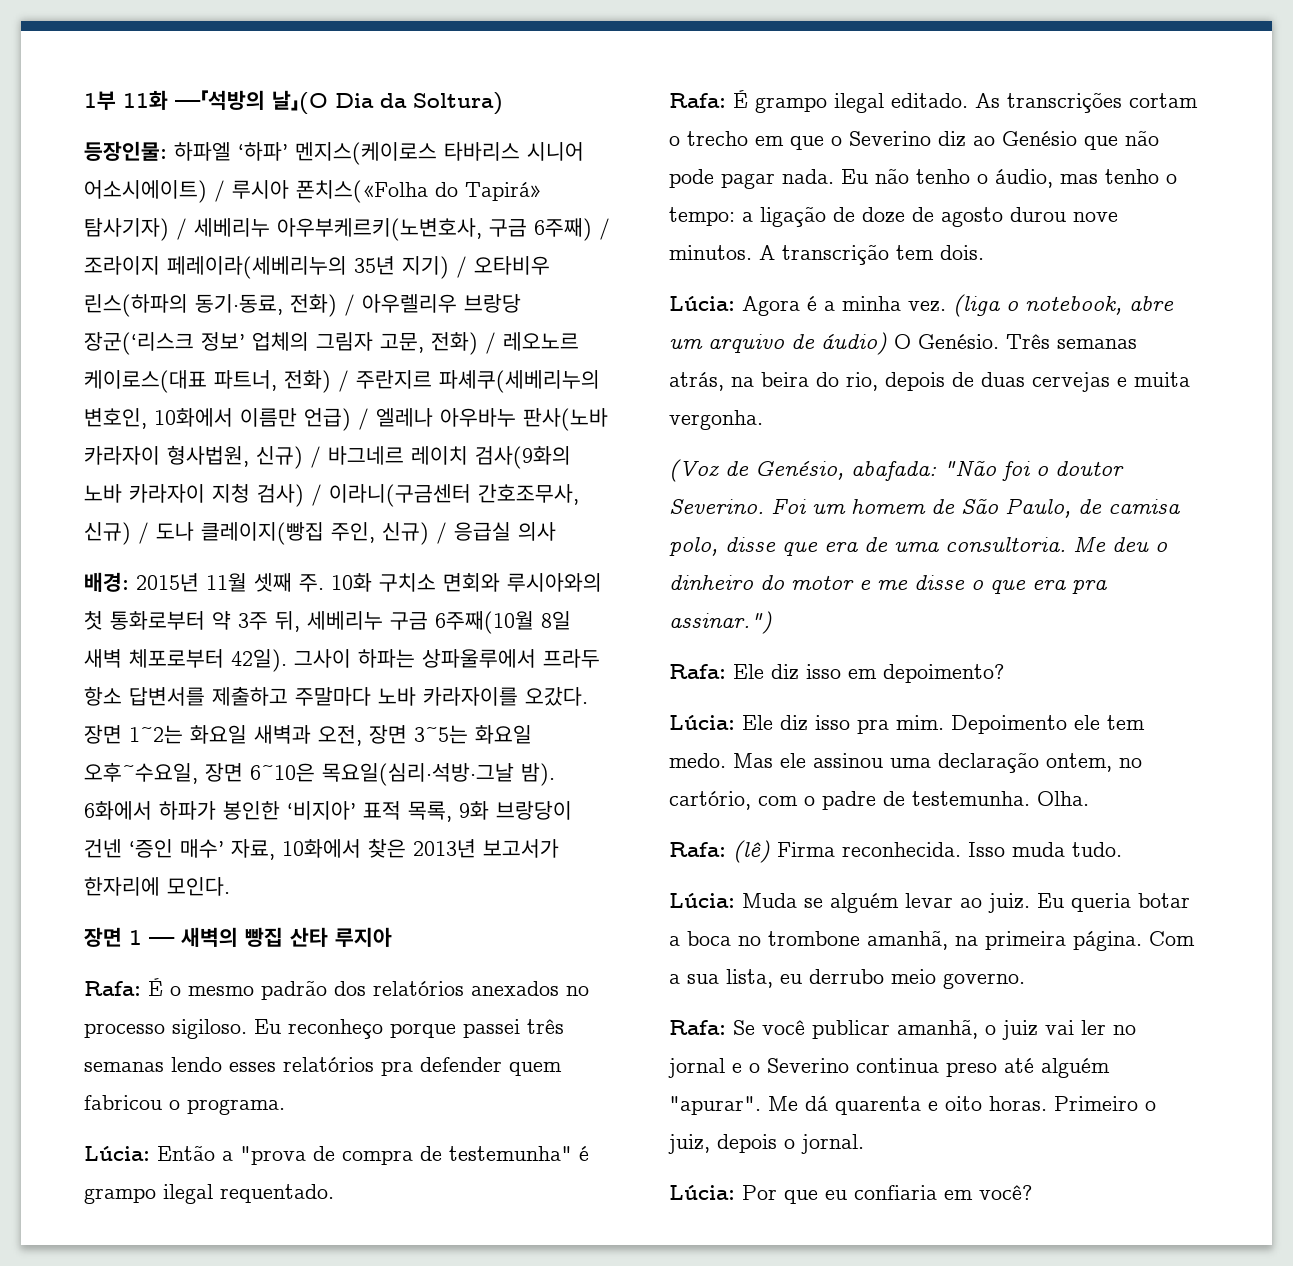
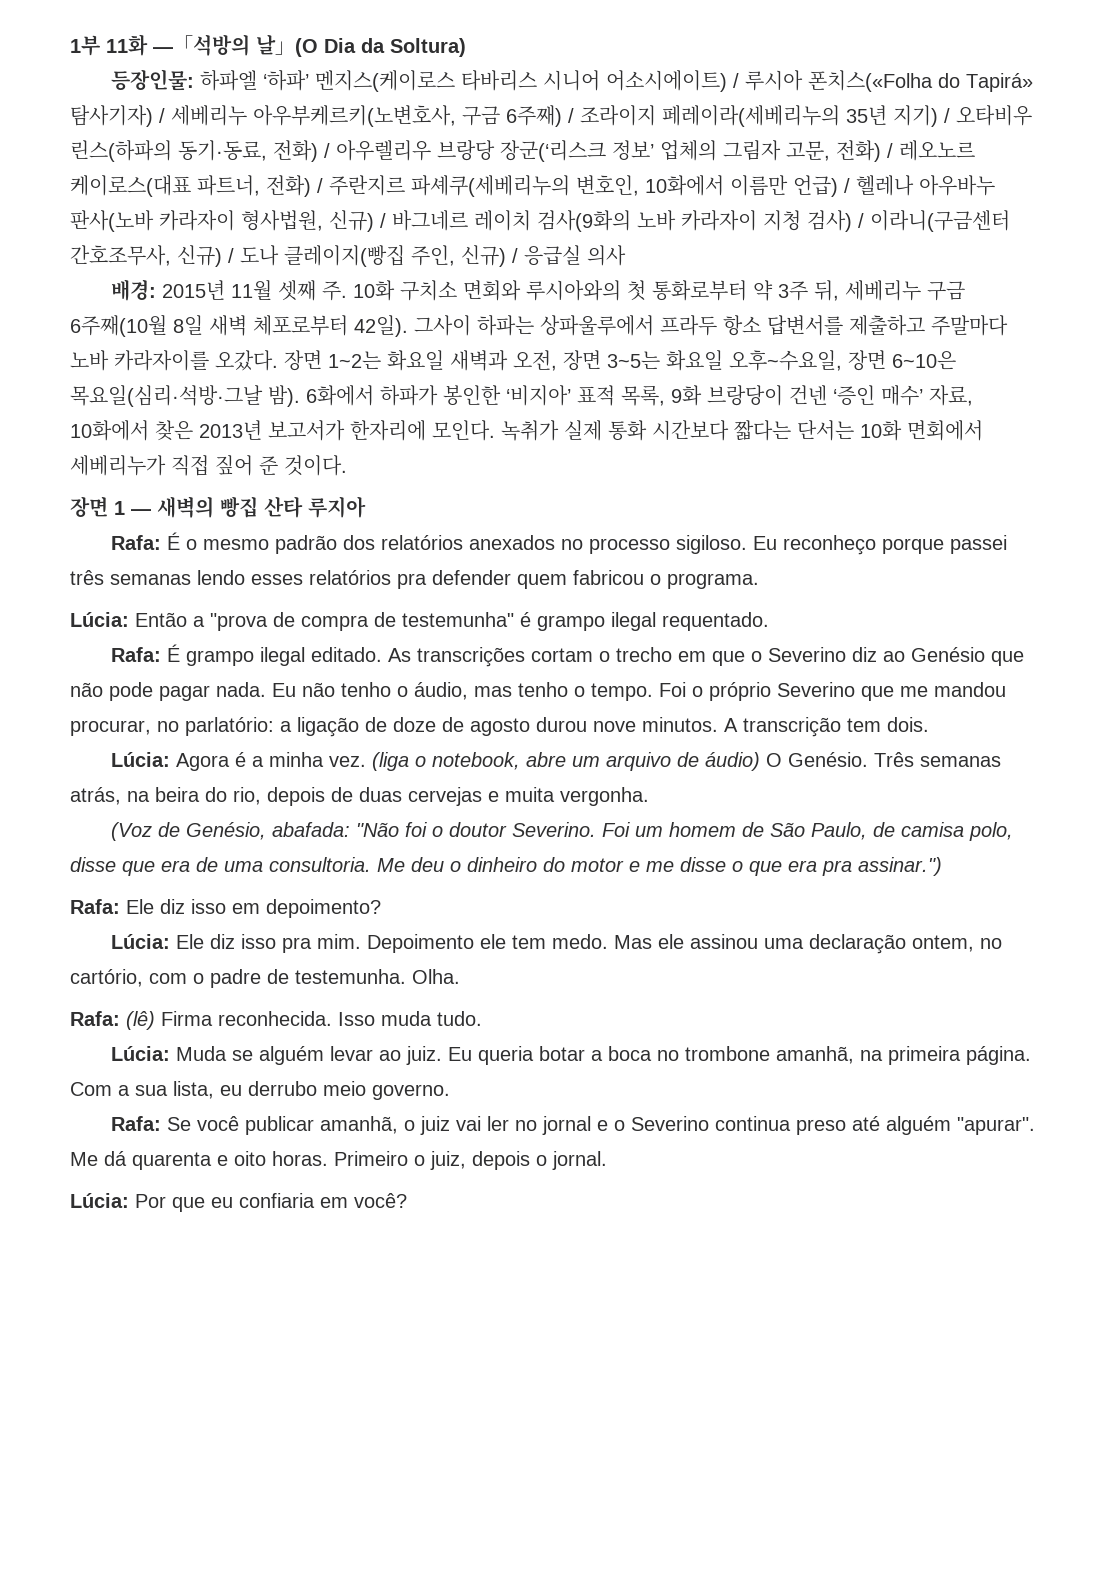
- 하파엘 ‘하파’ 멘지스(케이로스 타바리스 시니어 어소시에이트) / 루시아 폰치스(«Folha do Tapirá» 탐사기자) / 세베리누 아우부케르키(노변호사, 구금 6주째) / 조라이지 페레이라(세베리누의 35년 지기) / 오타비우 린스(하파의 동기·동료, 전화) / 아우렐리우 브랑당 장군(‘리스크 정보’ 업체의 그림자 고문, 전화) / 레오노르 케이로스(대표 파트너, 전화) / 주란지르 파셰쿠(세베리누의 변호인, 10화에서 이름만 언급) / 엘레나 아우바누 판사(노바 카라자이 형사법원, 신규) / 바그네르 레이치 검사(9화의 노바 카라자이 지청 검사) / 이라니(구금센터 간호조무사, 신규) / 도나 클레이지(빵집 주인, 신규) / 응급실 의사
+ 하파엘 ‘하파’ 멘지스(케이로스 타바리스 시니어 어소시에이트) / 루시아 폰치스(«Folha do Tapirá» 탐사기자) / 세베리누 아우부케르키(노변호사, 구금 6주째) / 조라이지 페레이라(세베리누의 35년 지기) / 오타비우 린스(하파의 동기·동료, 전화) / 아우렐리우 브랑당 장군(‘리스크 정보’ 업체의 그림자 고문, 전화) / 레오노르 케이로스(대표 파트너, 전화) / 주란지르 파셰쿠(세베리누의 변호인, 10화에서 이름만 언급) / 헬레나 아우바누 판사(노바 카라자이 형사법원, 신규) / 바그네르 레이치 검사(9화의 노바 카라자이 지청 검사) / 이라니(구금센터 간호조무사, 신규) / 도나 클레이지(빵집 주인, 신규) / 응급실 의사
+ 녹취가 실제 통화 시간보다 짧다는 단서는 10화 면회에서 세베리누가 직접 짚어 준 것이다.
- Eu não tenho o áudio, mas tenho o tempo: a ligação de doze de agosto durou nove minutos.
+ Eu não tenho o áudio, mas tenho o tempo. Foi o próprio Severino que me mandou procurar, no parlatório: a ligação de doze de agosto durou nove minutos.

